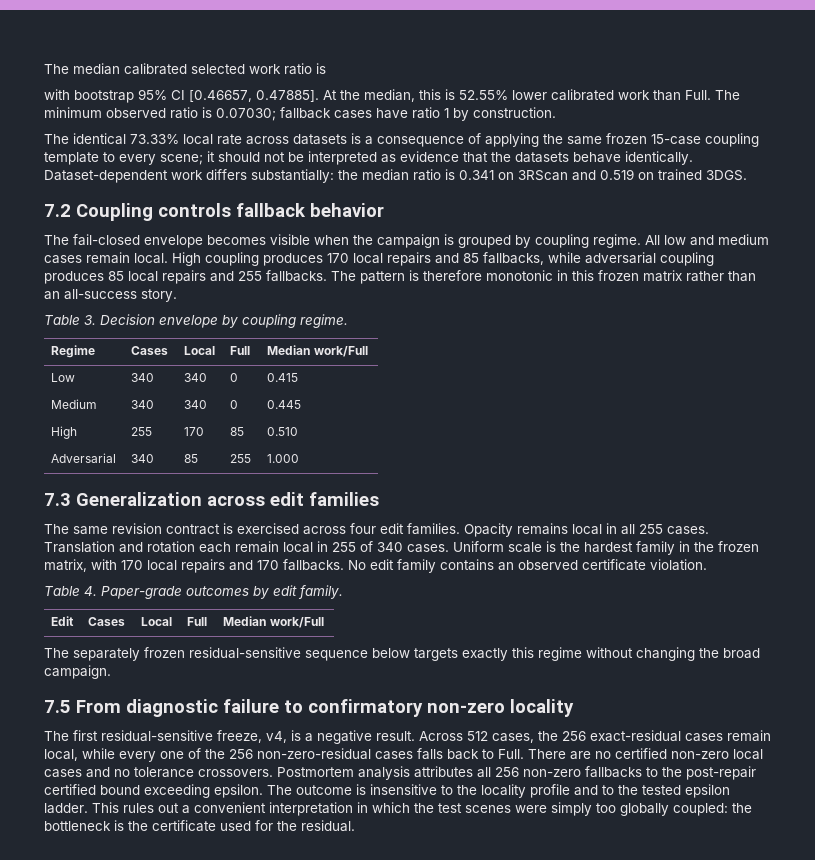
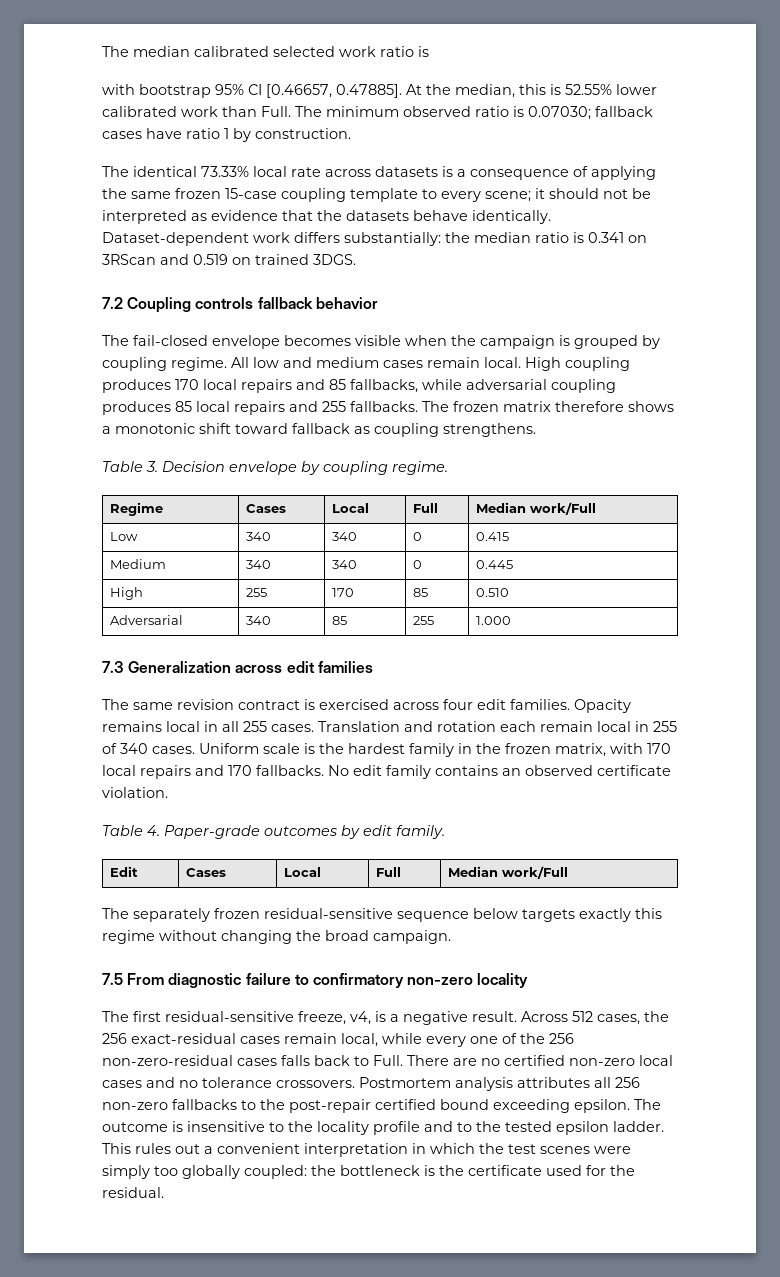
- The pattern is therefore monotonic in this frozen matrix rather than an all-success story.
+ The frozen matrix therefore shows a monotonic shift toward fallback as coupling strengthens.

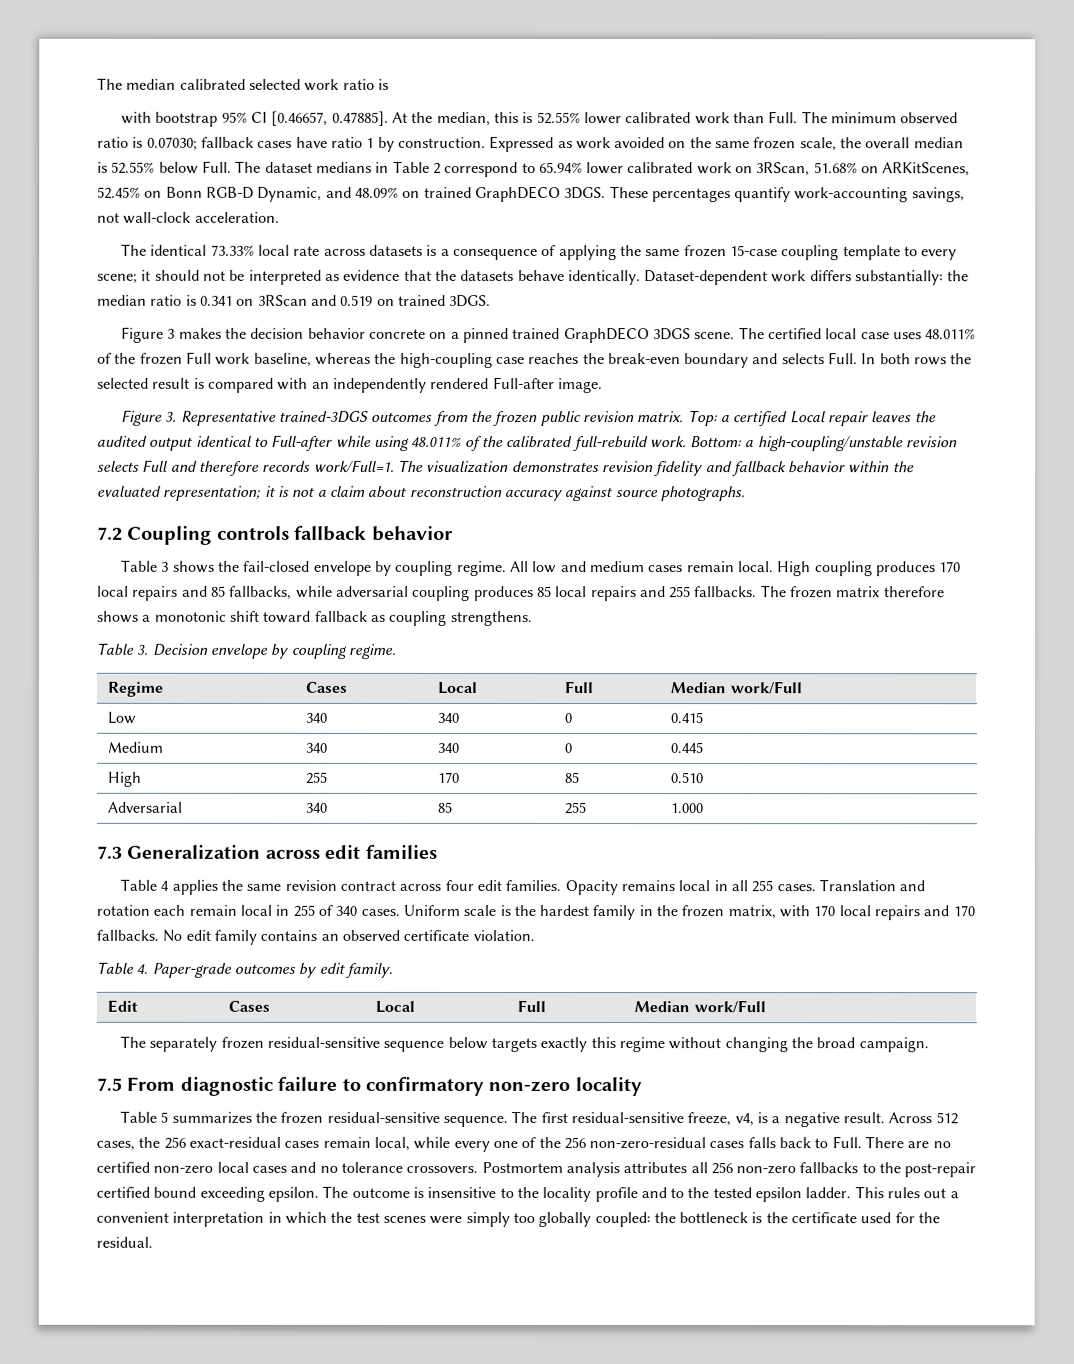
+ Expressed as work avoided on the same frozen scale, the overall median is 52.55% below Full. The dataset medians in Table 2 correspond to 65.94% lower calibrated work on 3RScan, 51.68% on ARKitScenes, 52.45% on Bonn RGB-D Dynamic, and 48.09% on trained GraphDECO 3DGS. These percentages quantify work-accounting savings, not wall-clock acceleration.
+ Figure 3 makes the decision behavior concrete on a pinned trained GraphDECO 3DGS scene. The certified local case uses 48.011% of the frozen Full work baseline, whereas the high-coupling case reaches the break-even boundary and selects Full. In both rows the selected result is compared with an independently rendered Full-after image.
+ Figure 3. Representative trained-3DGS outcomes from the frozen public revision matrix. Top: a certified Local repair leaves the audited output identical to Full-after while using 48.011% of the calibrated full-rebuild work. Bottom: a high-coupling/unstable revision selects Full and therefore records work/Full=1. The visualization demonstrates revision fidelity and fallback behavior within the evaluated representation; it is not a claim about reconstruction accuracy against source photographs.
- The fail-closed envelope becomes visible when the campaign is grouped by coupling regime.
+ Table 3 shows the fail-closed envelope by coupling regime.
- The same revision contract is exercised across four edit families.
+ Table 4 applies the same revision contract across four edit families.
+ Table 5 summarizes the frozen residual-sensitive sequence.

